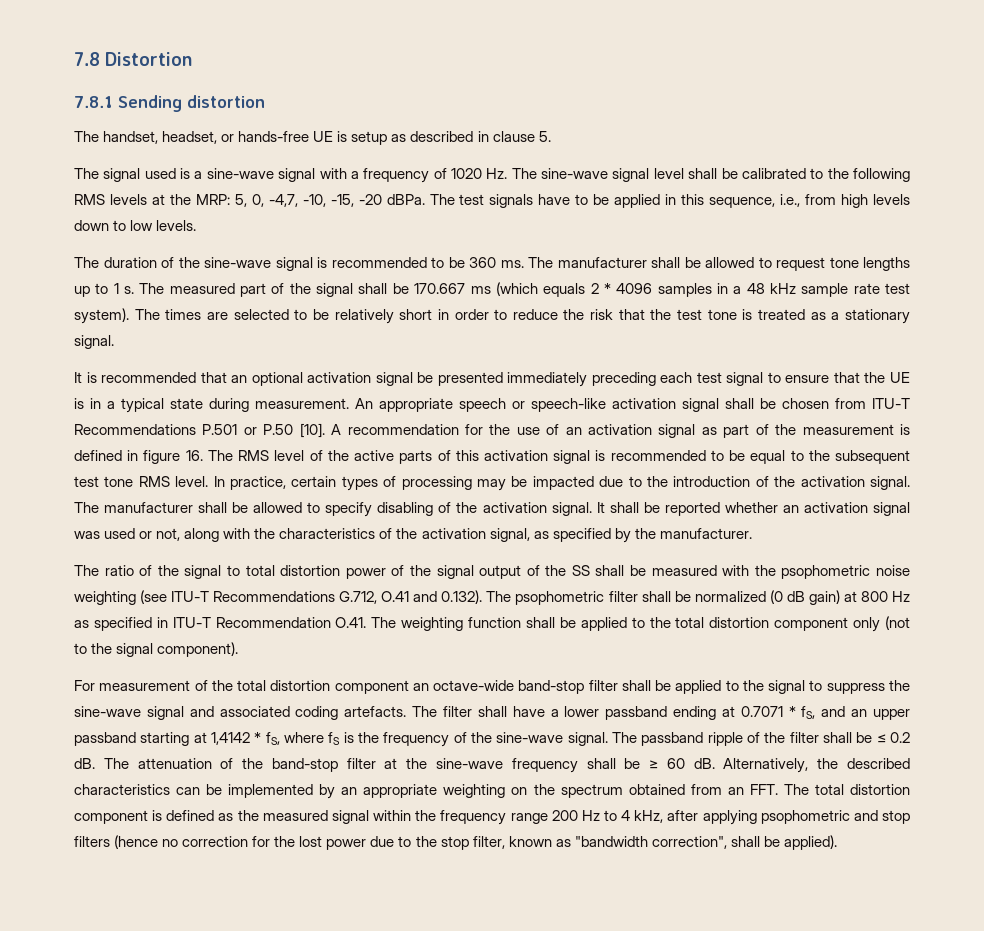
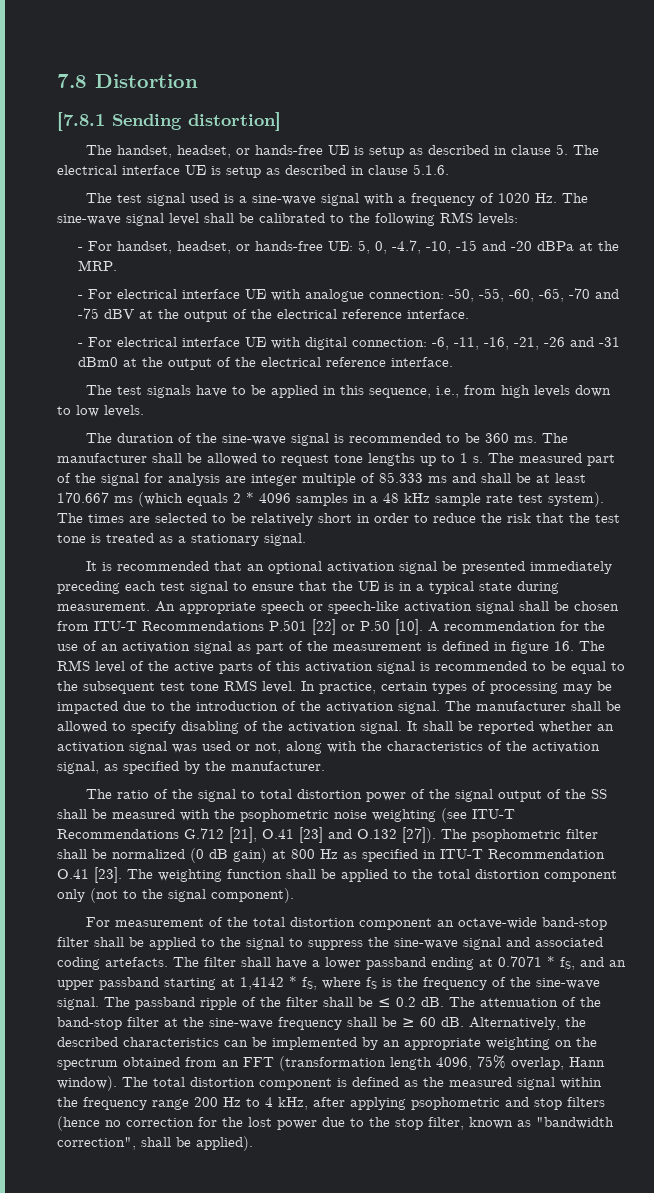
- 7.8.1 Sending distortion
+ [7.8.1 Sending distortion]
- The handset, headset, or hands-free UE is setup as described in clause 5.
- The signal used is a sine-wave signal with a frequency of 1020 Hz. The sine-wave signal level shall be calibrated to the following RMS levels at the MRP: 5, 0, -4,7, -10, -15, -20 dBPa. The test signals have to be applied in this sequence, i.e., from high levels down to low levels.
+ The handset, headset, or hands-free UE is setup as described in clause 5. The electrical interface UE is setup as described in clause 5.1.6.
+ The test signal used is a sine-wave signal with a frequency of 1020 Hz. The sine-wave signal level shall be calibrated to the following RMS levels:
+ - For handset, headset, or hands-free UE: 5, 0, -4.7, -10, -15 and -20 dBPa at the MRP.
+ - For electrical interface UE with analogue connection: -50, -55, -60, -65, -70 and -75 dBV at the output of the electrical reference interface.
+ - For electrical interface UE with digital connection: -6, -11, -16, -21, -26 and -31 dBm0 at the output of the electrical reference interface.
+ The test signals have to be applied in this sequence, i.e., from high levels down to low levels.
- The measured part of the signal shall be 170.667 ms (which equals 2 * 4096 samples in a 48 kHz sample rate test system).
+ The measured part of the signal for analysis are integer multiple of 85.333 ms and shall be at least 170.667 ms (which equals 2 * 4096 samples in a 48 kHz sample rate test system).
- An appropriate speech or speech-like activation signal shall be chosen from ITU-T Recommendations P.501 or P.50 [10].
+ An appropriate speech or speech-like activation signal shall be chosen from ITU-T Recommendations P.501 [22] or P.50 [10].
- The ratio of the signal to total distortion power of the signal output of the SS shall be measured with the psophometric noise weighting (see ITU-T Recommendations G.712, O.41 and 0.132). The psophometric filter shall be normalized (0 dB gain) at 800 Hz as specified in ITU-T Recommendation O.41. The weighting function shall be applied to the total distortion component only (not to the signal component).
+ The ratio of the signal to total distortion power of the signal output of the SS shall be measured with the psophometric noise weighting (see ITU-T Recommendations G.712 [21], O.41 [23] and O.132 [27]). The psophometric filter shall be normalized (0 dB gain) at 800 Hz as specified in ITU-T Recommendation O.41 [23]. The weighting function shall be applied to the total distortion component only (not to the signal component).
- Alternatively, the described characteristics can be implemented by an appropriate weighting on the spectrum obtained from an FFT. The total distortion component is defined as the measured signal within the frequency range 200 Hz to 4 kHz, after applying psophometric and stop filters (hence no correction for the lost power due to the stop filter, known as "bandwidth correction", shall be applied).
+ Alternatively, the described characteristics can be implemented by an appropriate weighting on the spectrum obtained from an FFT (transformation length 4096, 75% overlap, Hann window). The total distortion component is defined as the measured signal within the frequency range 200 Hz to 4 kHz, after applying psophometric and stop filters (hence no correction for the lost power due to the stop filter, known as "bandwidth correction", shall be applied).

